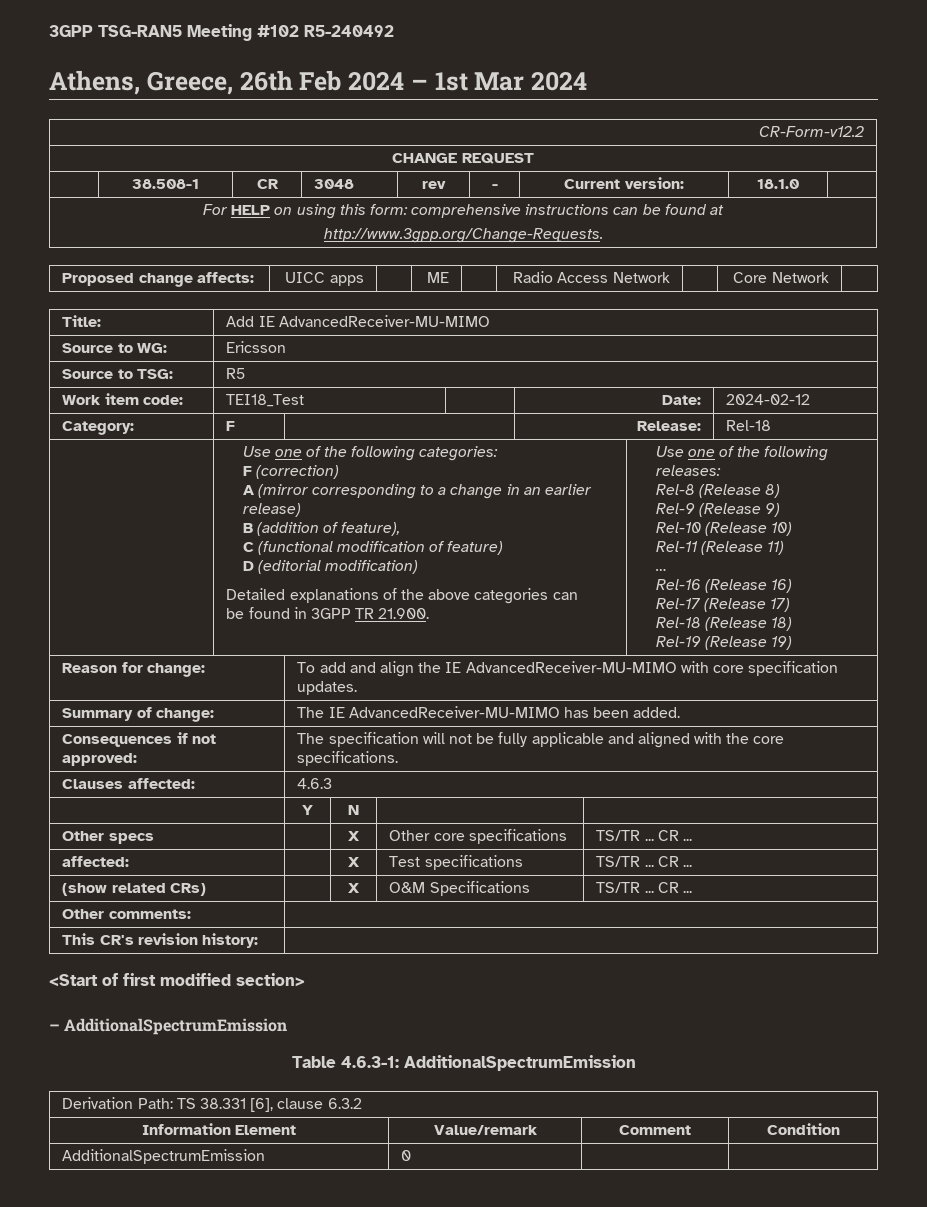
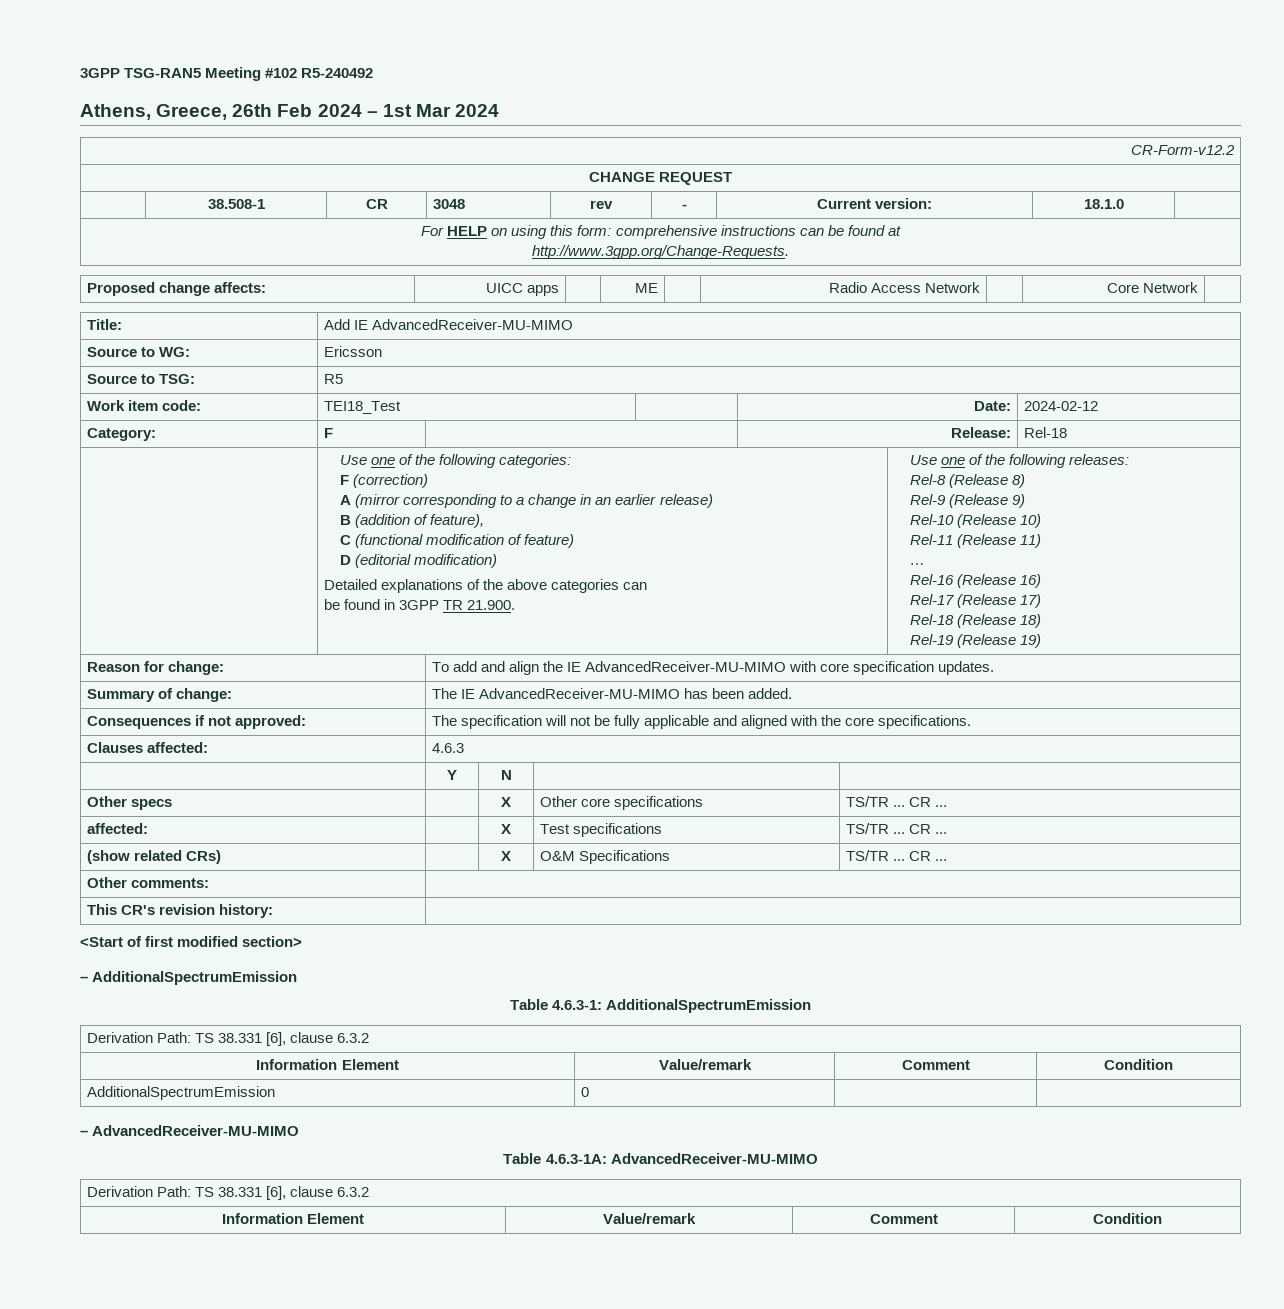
+ – AdvancedReceiver-MU-MIMO
+ Table 4.6.3-1A: AdvancedReceiver-MU-MIMO
+ Derivation Path: TS 38.331 [6], clause 6.3.2
+ Information Element | Value/remark | Comment | Condition

